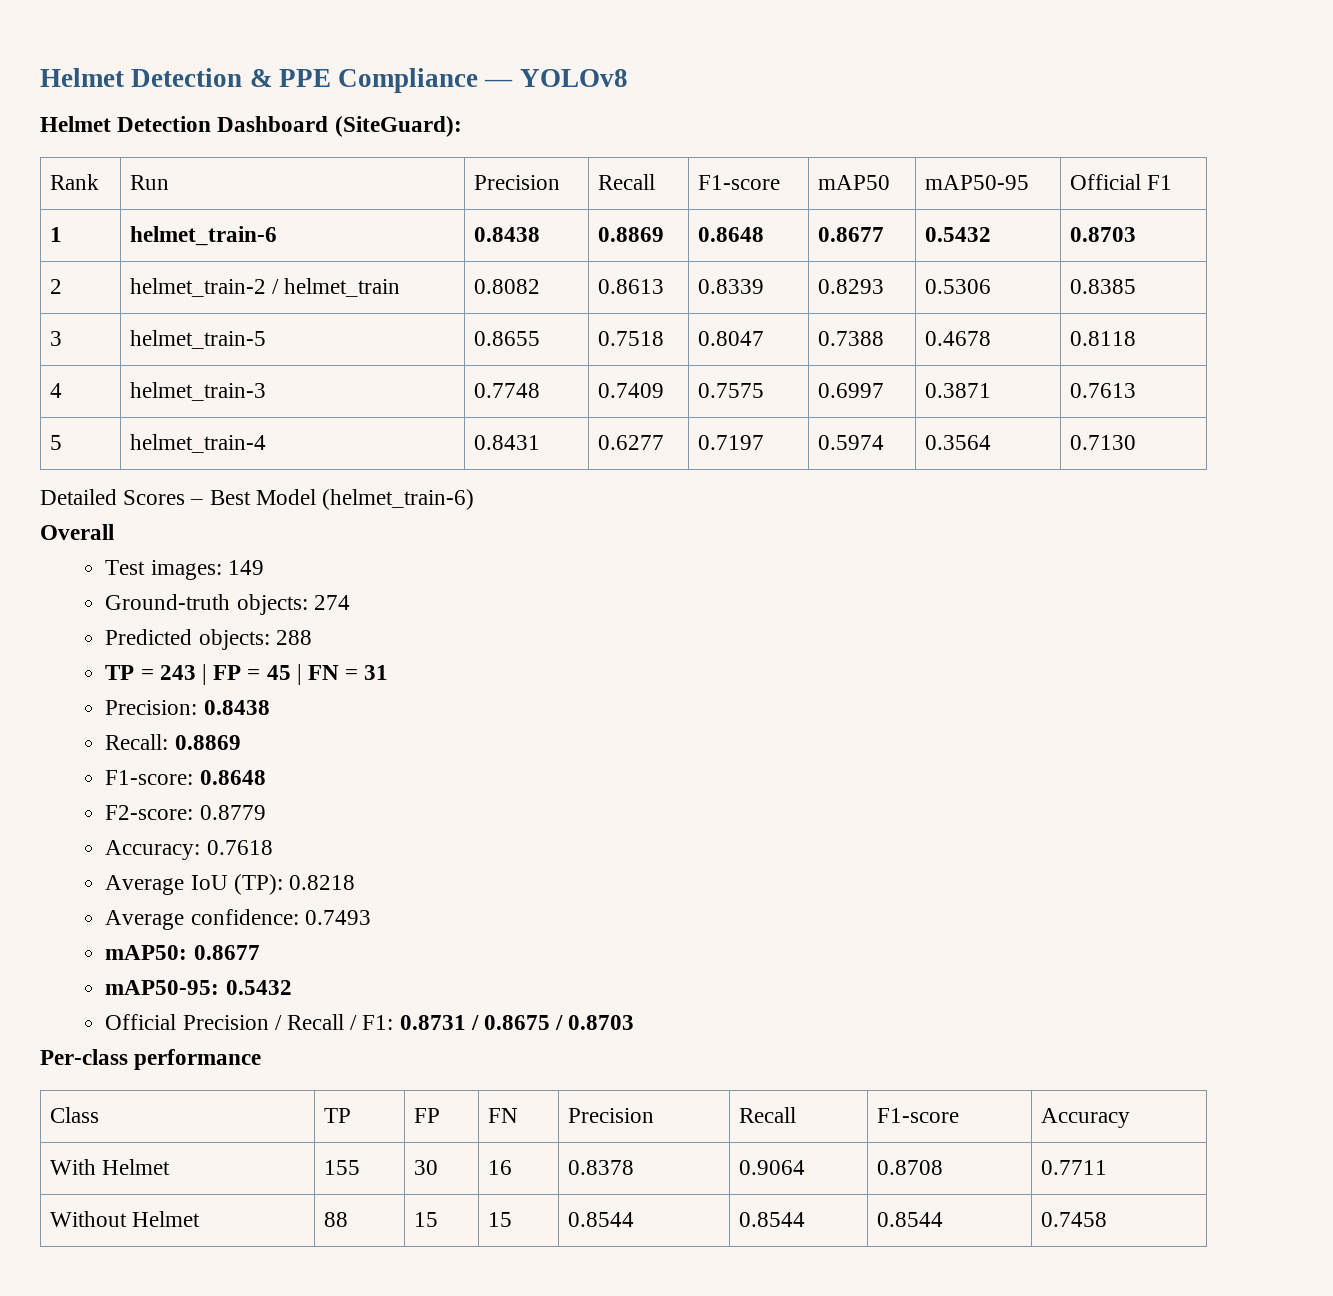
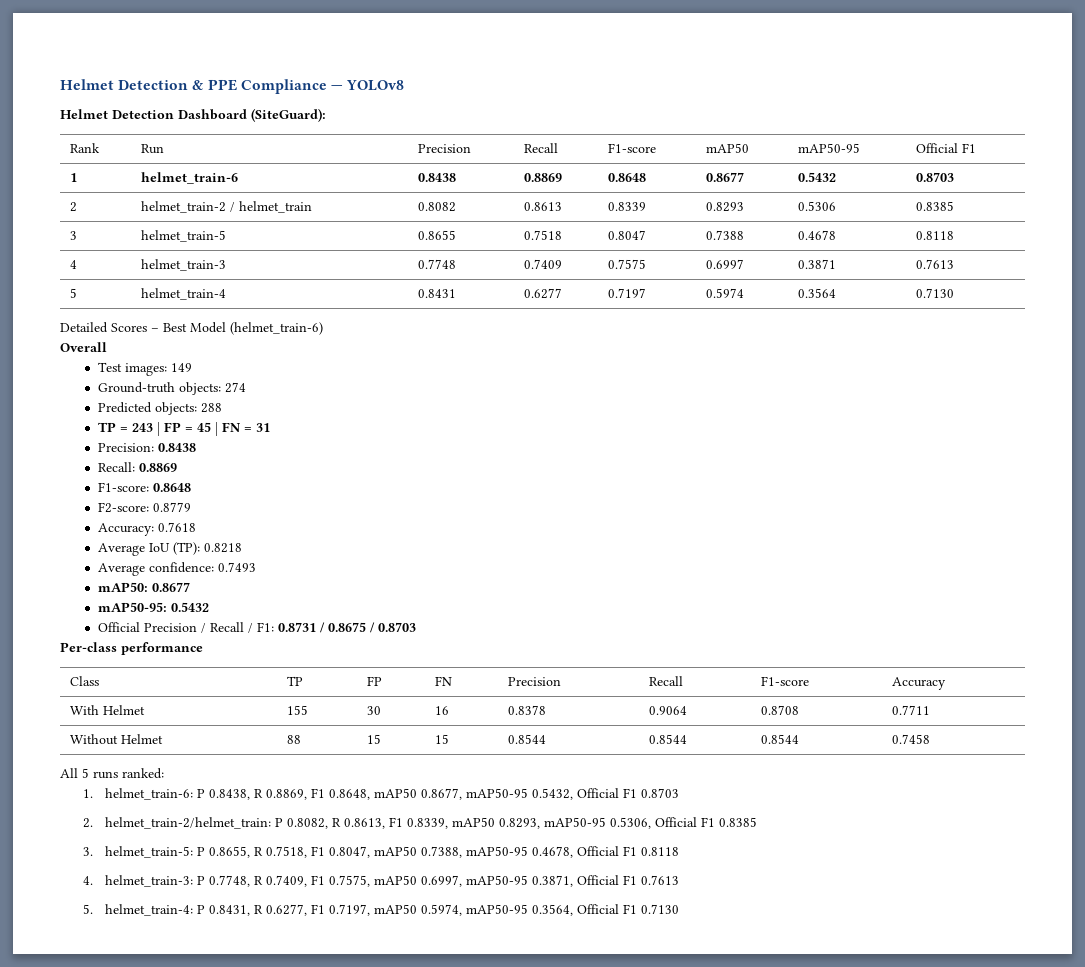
+ All 5 runs ranked:
+ 1. helmet_train-6: P 0.8438, R 0.8869, F1 0.8648, mAP50 0.8677, mAP50-95 0.5432, Official F1 0.8703
+ 2. helmet_train-2/helmet_train: P 0.8082, R 0.8613, F1 0.8339, mAP50 0.8293, mAP50-95 0.5306, Official F1 0.8385
+ 3. helmet_train-5: P 0.8655, R 0.7518, F1 0.8047, mAP50 0.7388, mAP50-95 0.4678, Official F1 0.8118
+ 4. helmet_train-3: P 0.7748, R 0.7409, F1 0.7575, mAP50 0.6997, mAP50-95 0.3871, Official F1 0.7613
+ 5. helmet_train-4: P 0.8431, R 0.6277, F1 0.7197, mAP50 0.5974, mAP50-95 0.3564, Official F1 0.7130

